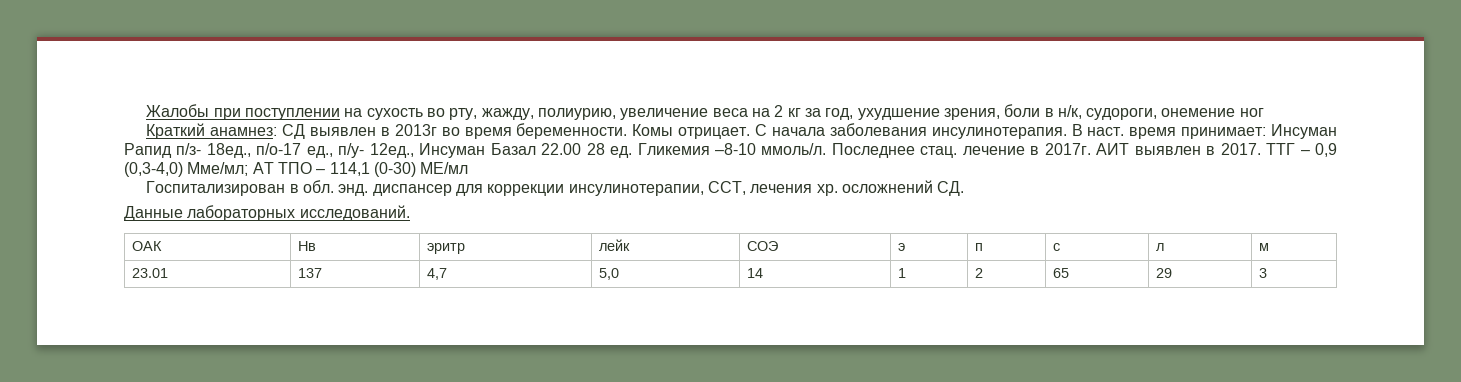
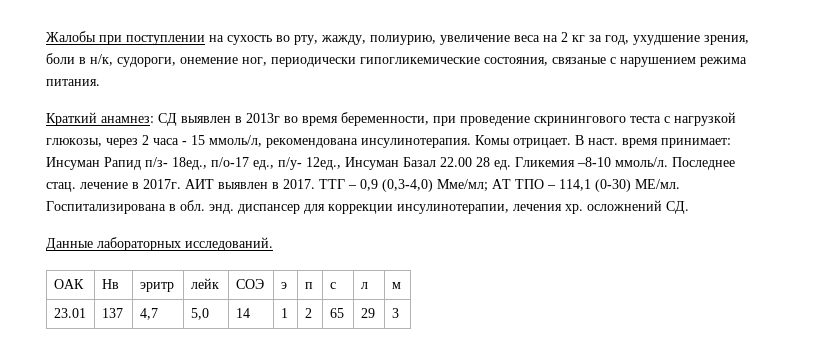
- Жалобы при поступлении на сухость во рту, жажду, полиурию, увеличение веса на 2 кг за год, ухудшение зрения, боли в н/к, судороги, онемение ног
+ Жалобы при поступлении на сухость во рту, жажду, полиурию, увеличение веса на 2 кг за год, ухудшение зрения, боли в н/к, судороги, онемение ног, периодически гипогликемические состояния, связаные с нарушением режима питания.
- Краткий анамнез: СД выявлен в 2013г во время беременности. Комы отрицает. С начала заболевания инсулинотерапия.
+ Краткий анамнез: СД выявлен в 2013г во время беременности, при проведение скринингового теста с нагрузкой глюкозы, через 2 часа - 15 ммоль/л, рекомендована инсулинотерапия. Комы отрицает.
- ТТГ – 0,9 (0,3-4,0) Мме/мл; АТ ТПО – 114,1 (0-30) МЕ/мл
- Госпитализирован в обл. энд. диспансер для коррекции инсулинотерапии, ССТ, лечения хр. осложнений СД.
+ ТТГ – 0,9 (0,3-4,0) Мме/мл; АТ ТПО – 114,1 (0-30) МЕ/мл. Госпитализирована в обл. энд. диспансер для коррекции инсулинотерапии, лечения хр. осложнений СД.

